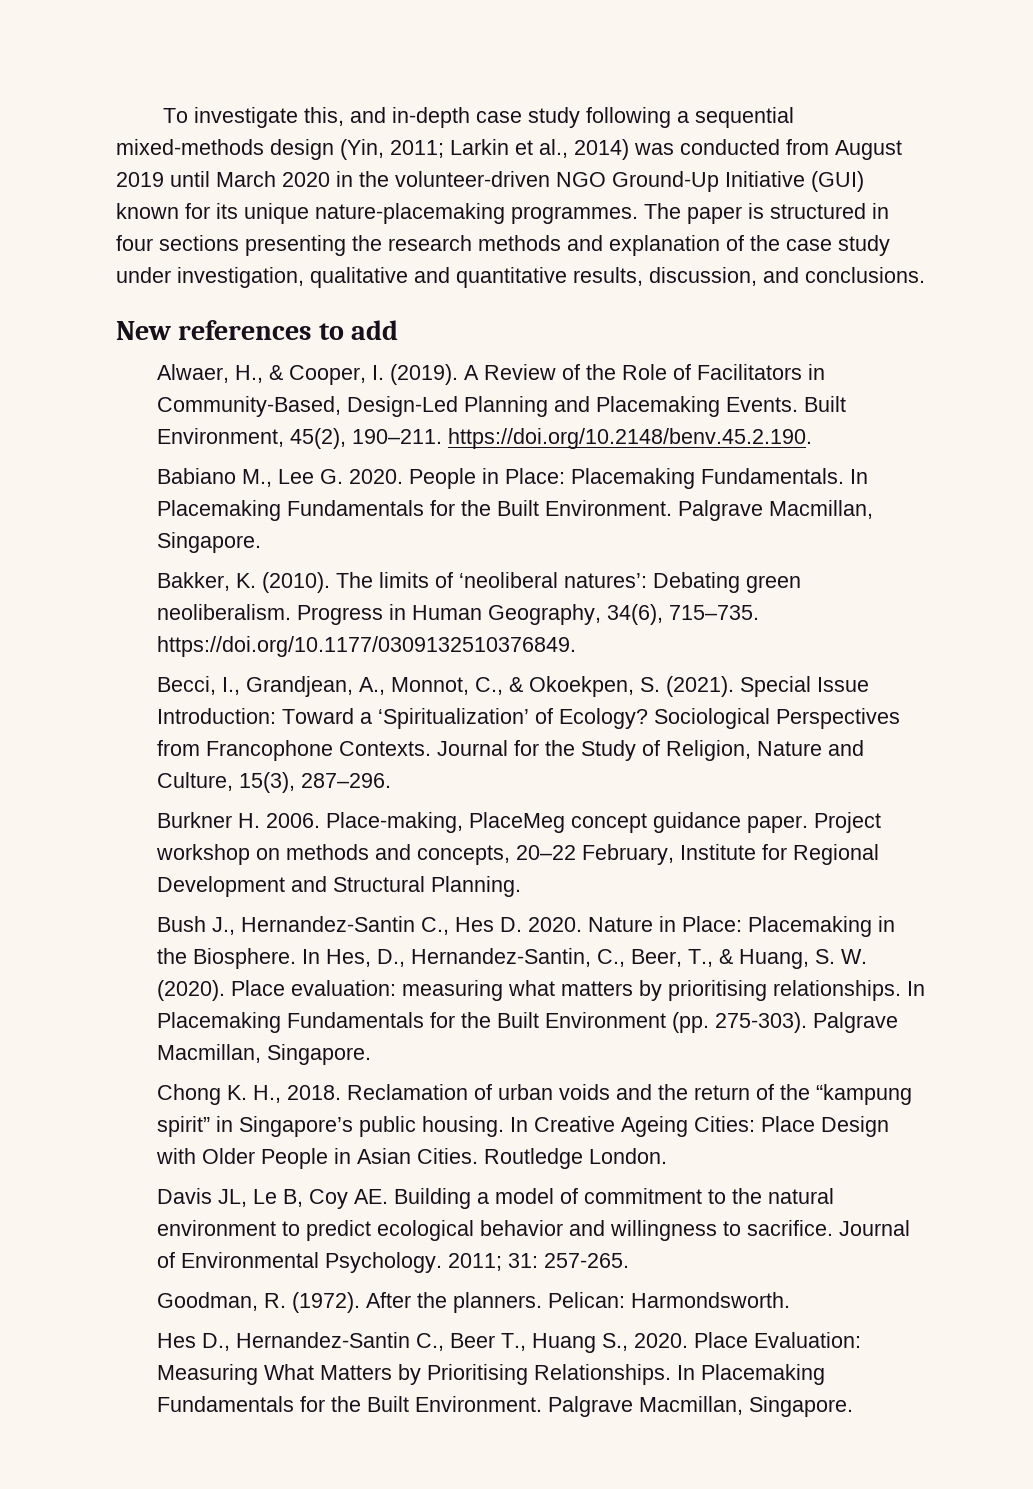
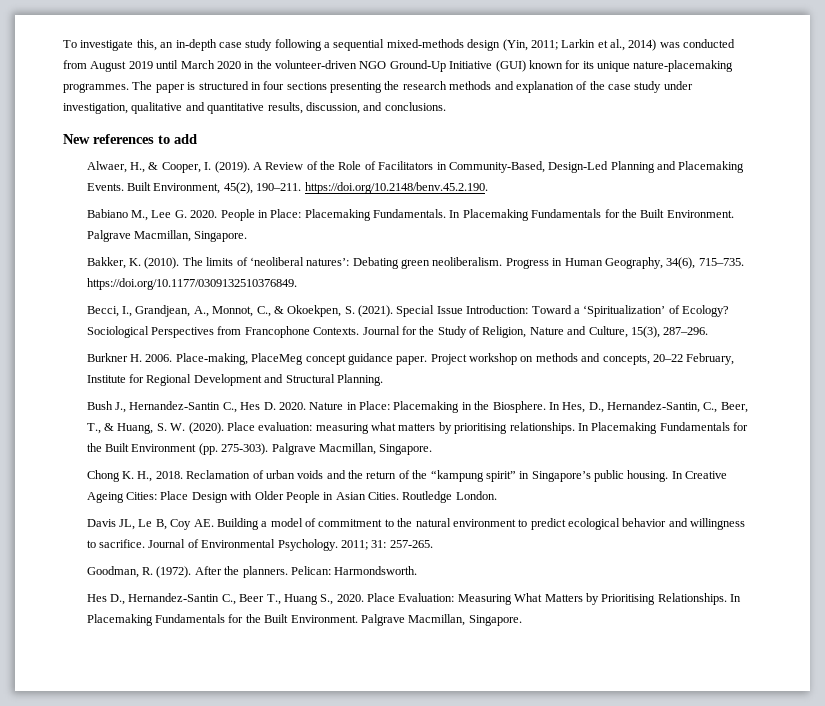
- To investigate this, and in-depth case study following a sequential mixed-methods design (Yin, 2011; Larkin et al., 2014) was conducted from August 2019 until March 2020 in the volunteer-driven NGO Ground-Up Initiative (GUI) known for its unique nature-placemaking programmes.
+ To investigate this, an in-depth case study following a sequential mixed-methods design (Yin, 2011; Larkin et al., 2014) was conducted from August 2019 until March 2020 in the volunteer-driven NGO Ground-Up Initiative (GUI) known for its unique nature-placemaking programmes.

